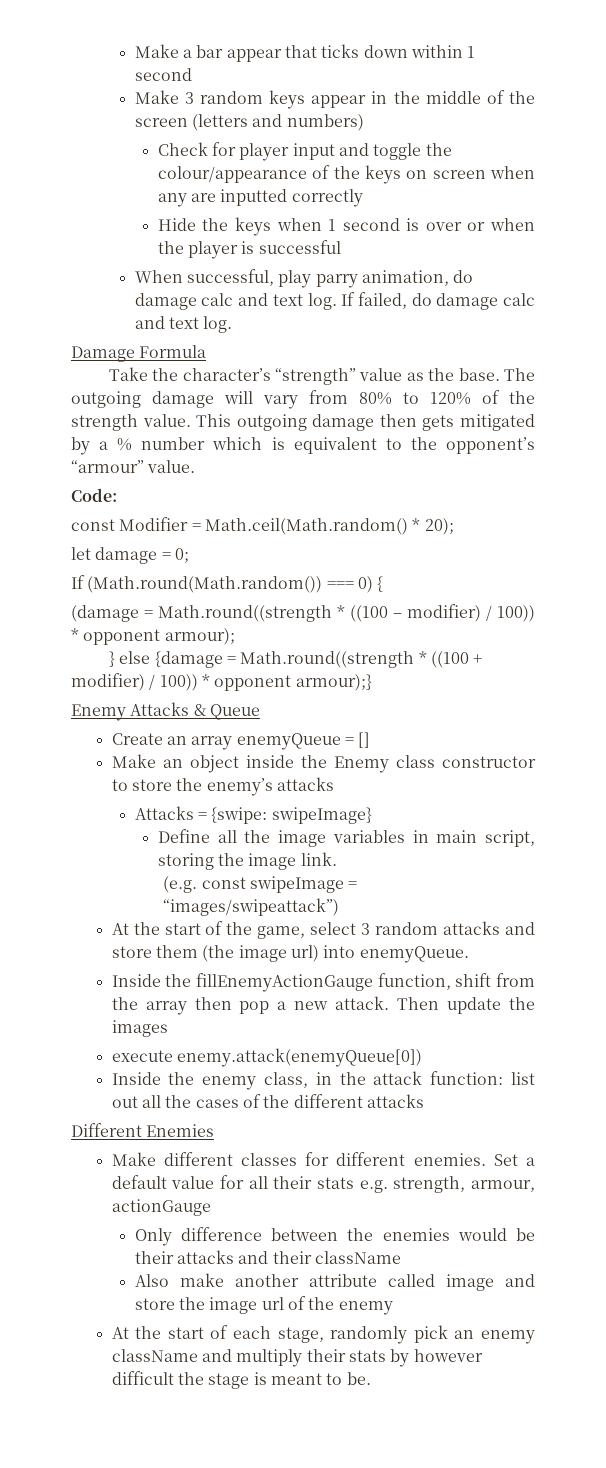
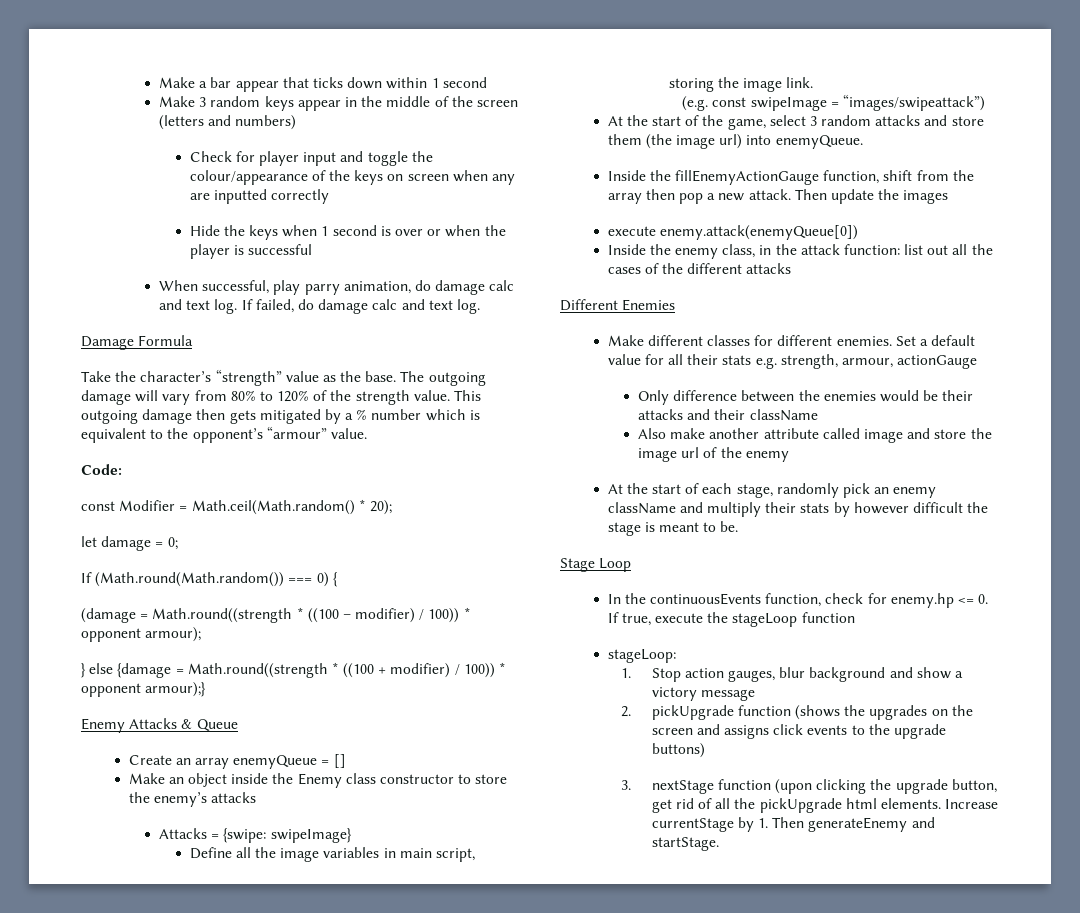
+ Stage Loop
+ In the continuousEvents function, check for enemy.hp <= 0. If true, execute the stageLoop function
+ stageLoop:
+ 1. Stop action gauges, blur background and show a victory message
+ 2. pickUpgrade function (shows the upgrades on the screen and assigns click events to the upgrade buttons)
+ 3. nextStage function (upon clicking the upgrade button, get rid of all the pickUpgrade html elements. Increase currentStage by 1. Then generateEnemy and startStage.

